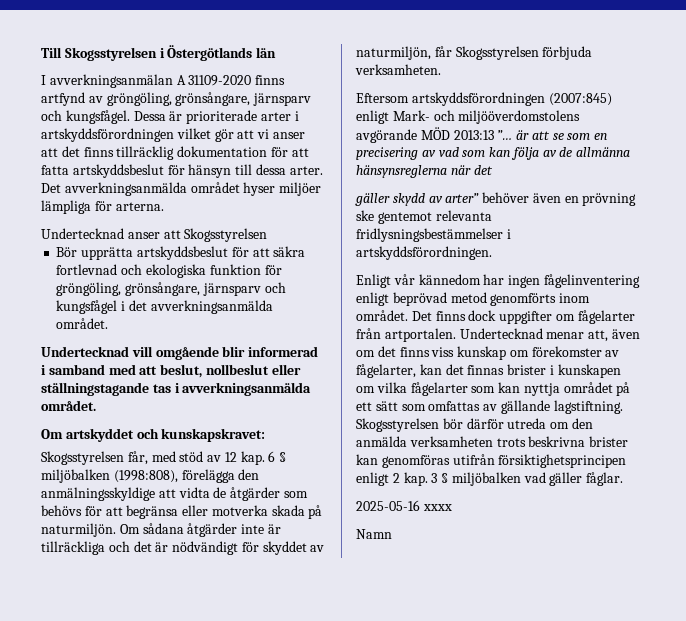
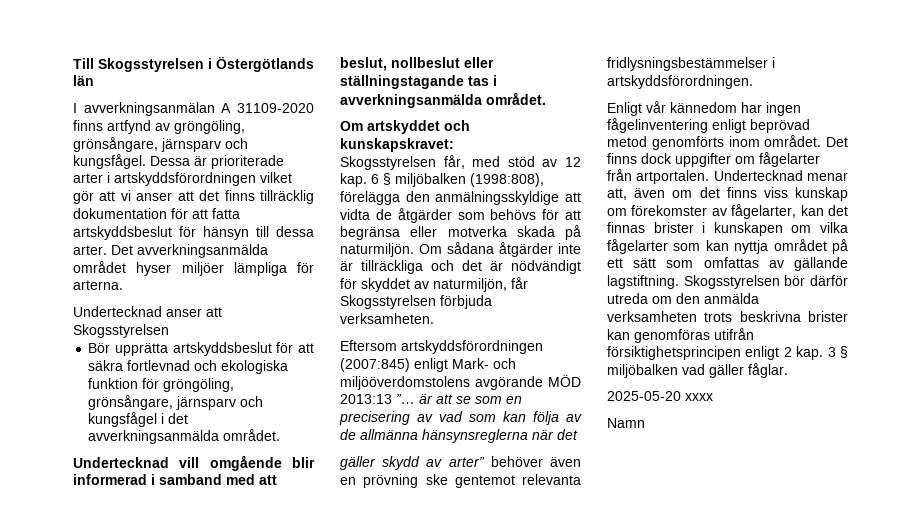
- 2025-05-16 xxxx
+ 2025-05-20 xxxx

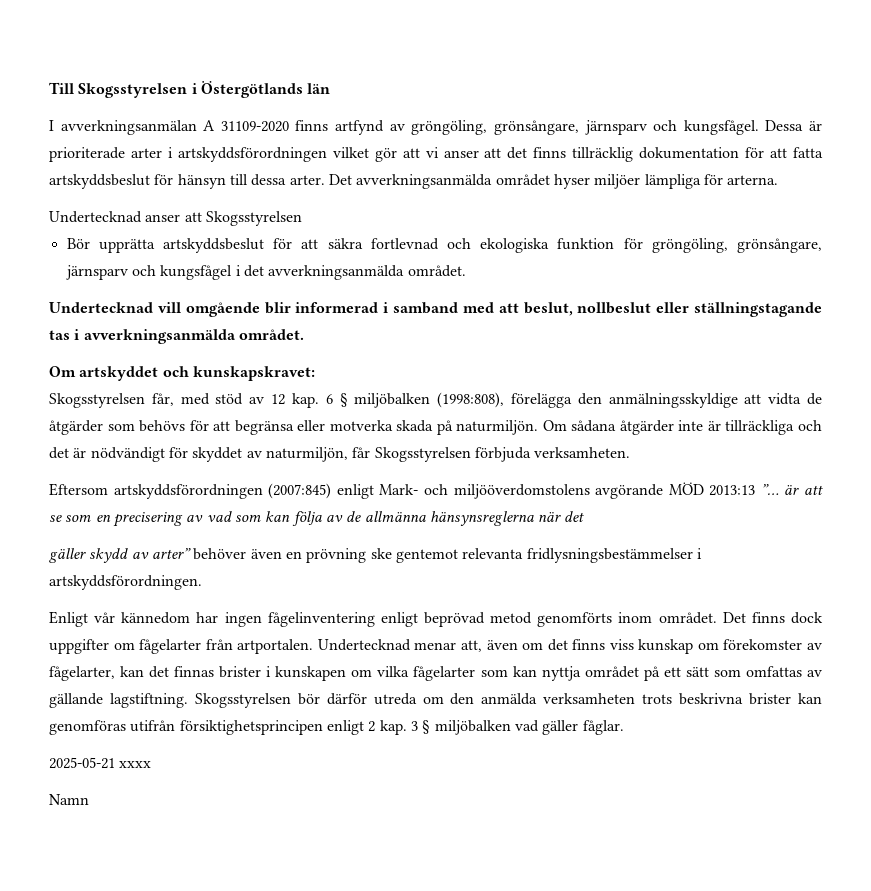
- 2025-05-20 xxxx
+ 2025-05-21 xxxx

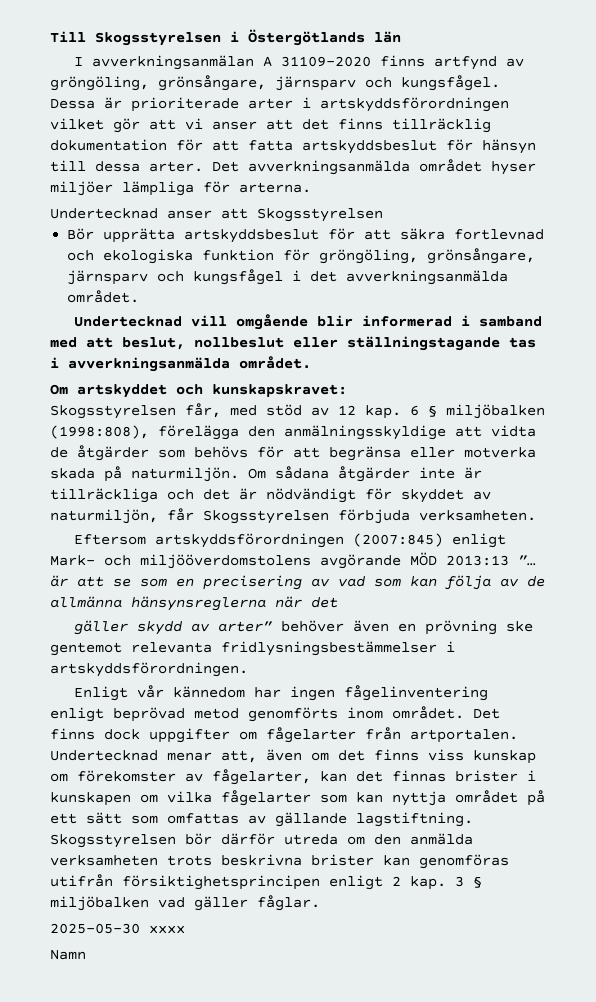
- 2025-05-21 xxxx
+ 2025-05-30 xxxx

